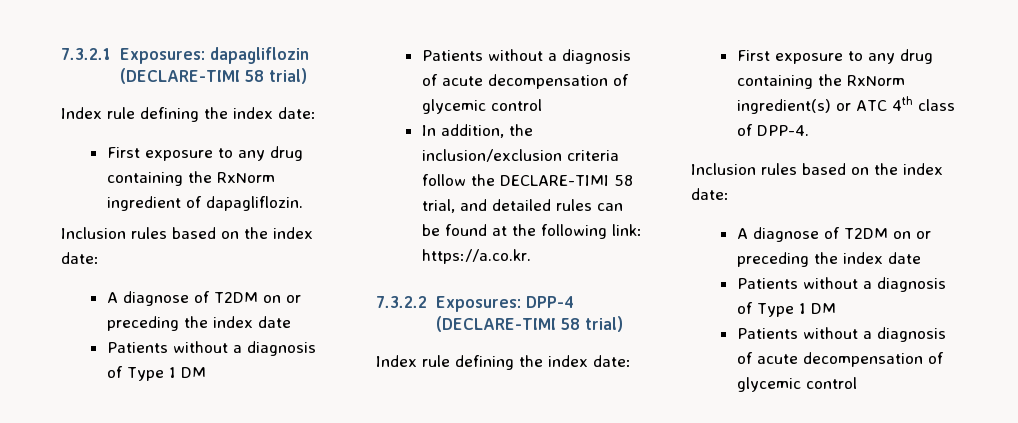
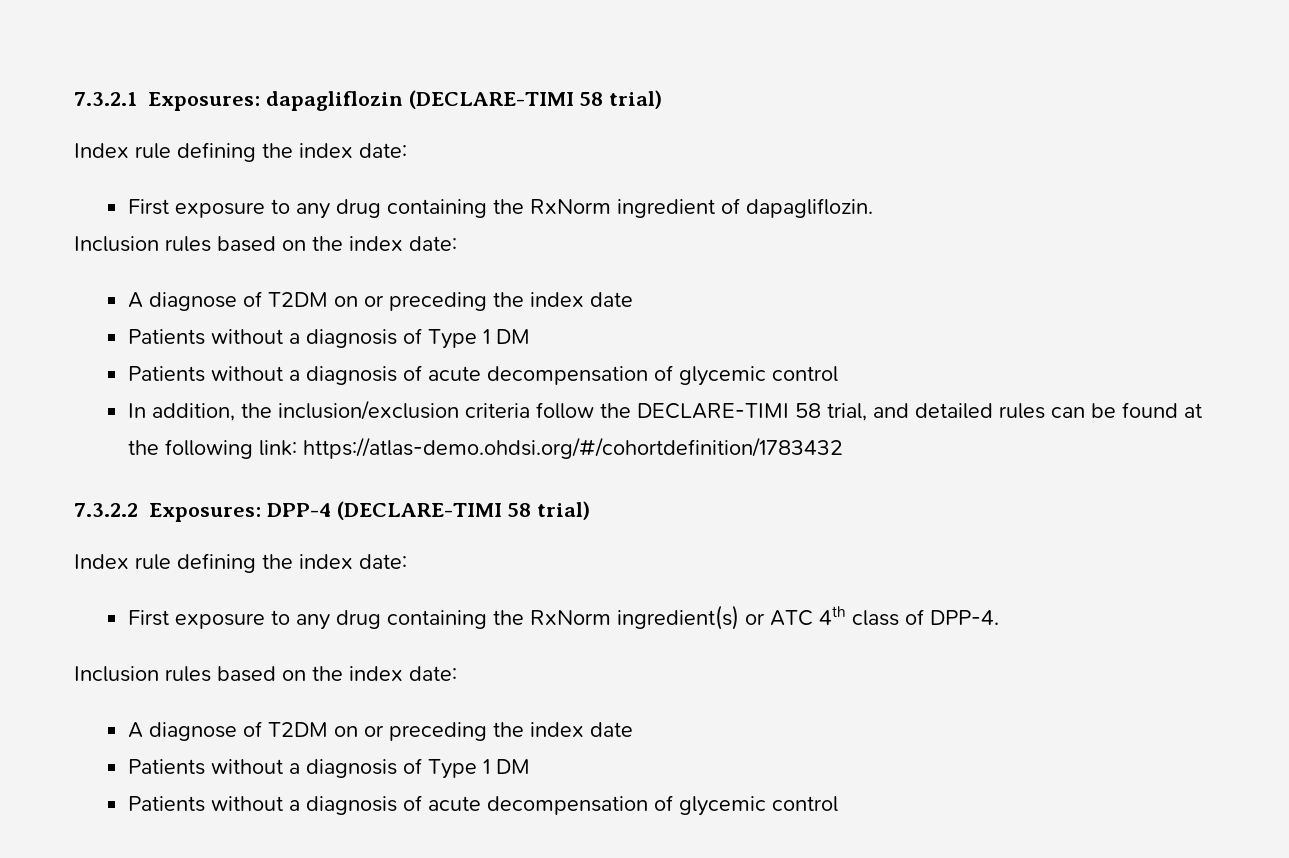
- In addition, the inclusion/exclusion criteria follow the DECLARE-TIMI 58 trial, and detailed rules can be found at the following link: https://a.co.kr.
+ In addition, the inclusion/exclusion criteria follow the DECLARE-TIMI 58 trial, and detailed rules can be found at the following link: https://atlas-demo.ohdsi.org/#/cohortdefinition/1783432

